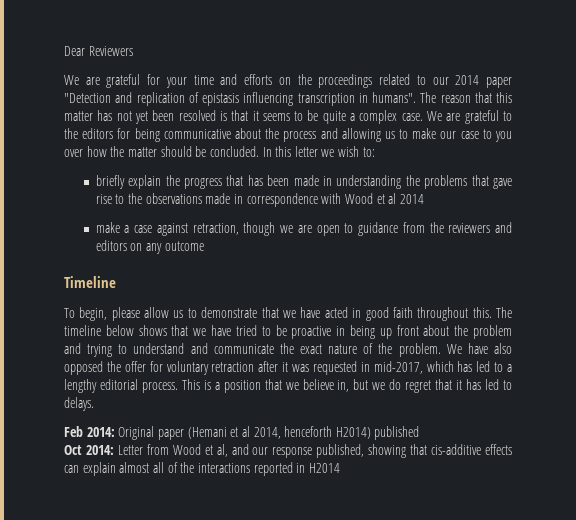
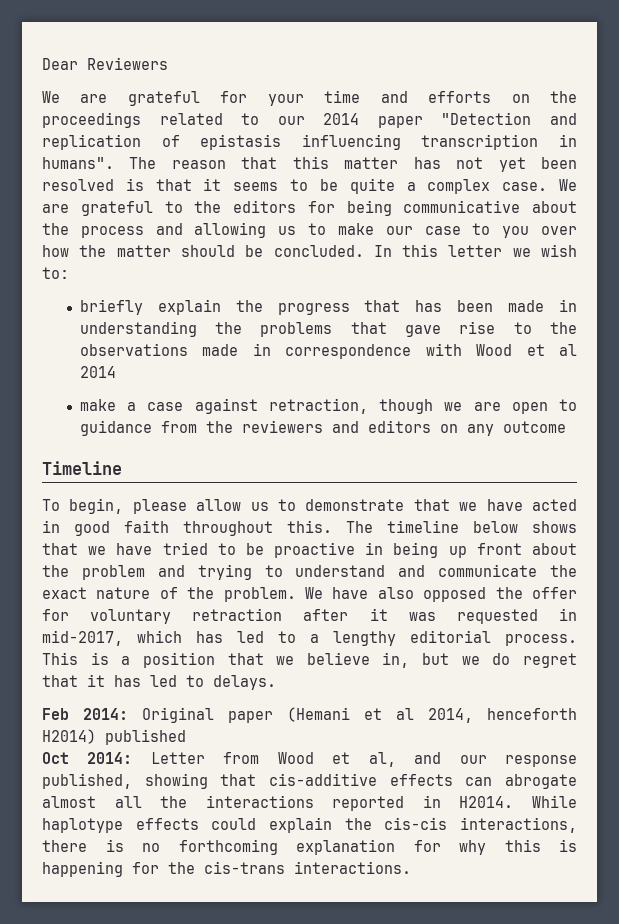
- Oct 2014: Letter from Wood et al, and our response published, showing that cis-additive effects can explain almost all of the interactions reported in H2014
+ Oct 2014: Letter from Wood et al, and our response published, showing that cis-additive effects can abrogate almost all the interactions reported in H2014. While haplotype effects could explain the cis-cis interactions, there is no forthcoming explanation for why this is happening for the cis-trans interactions.

